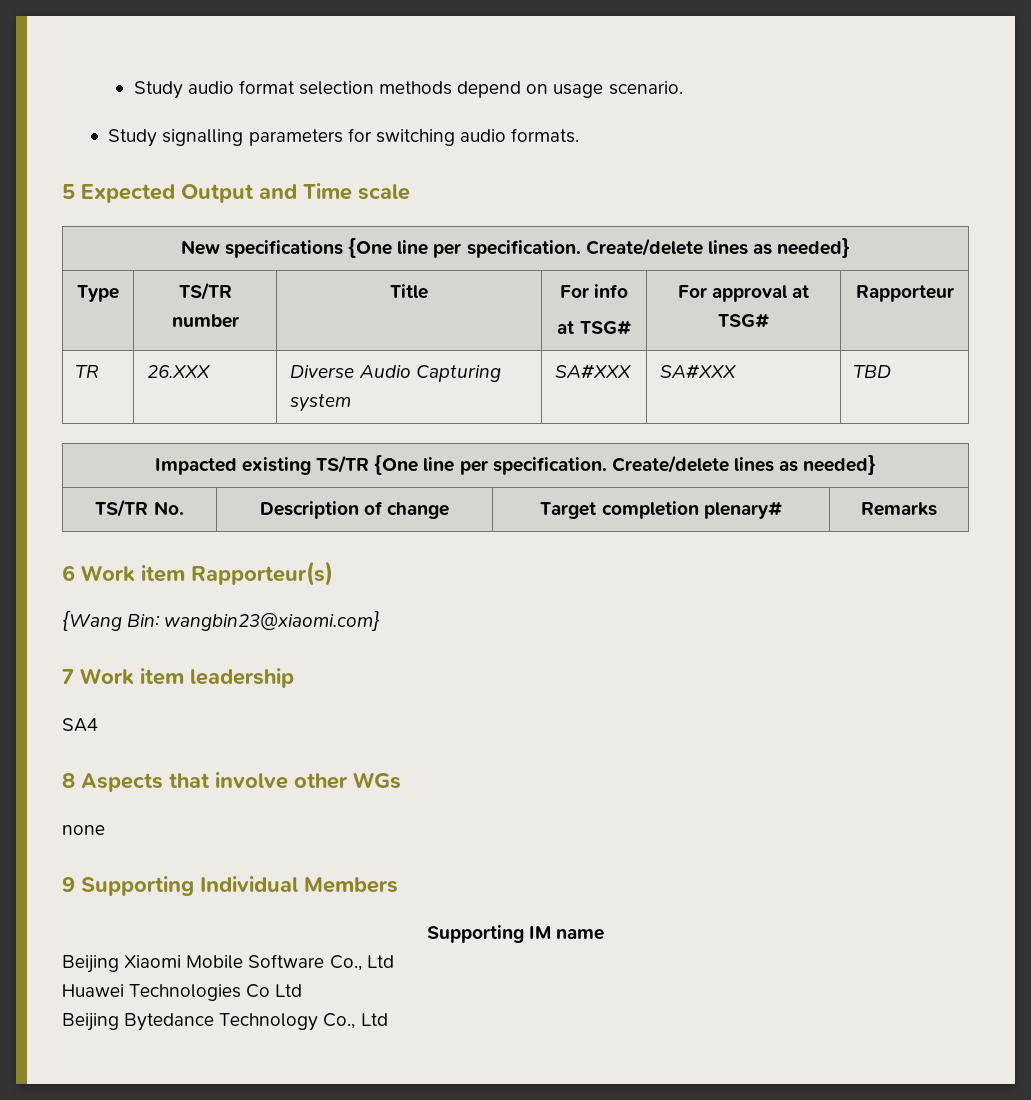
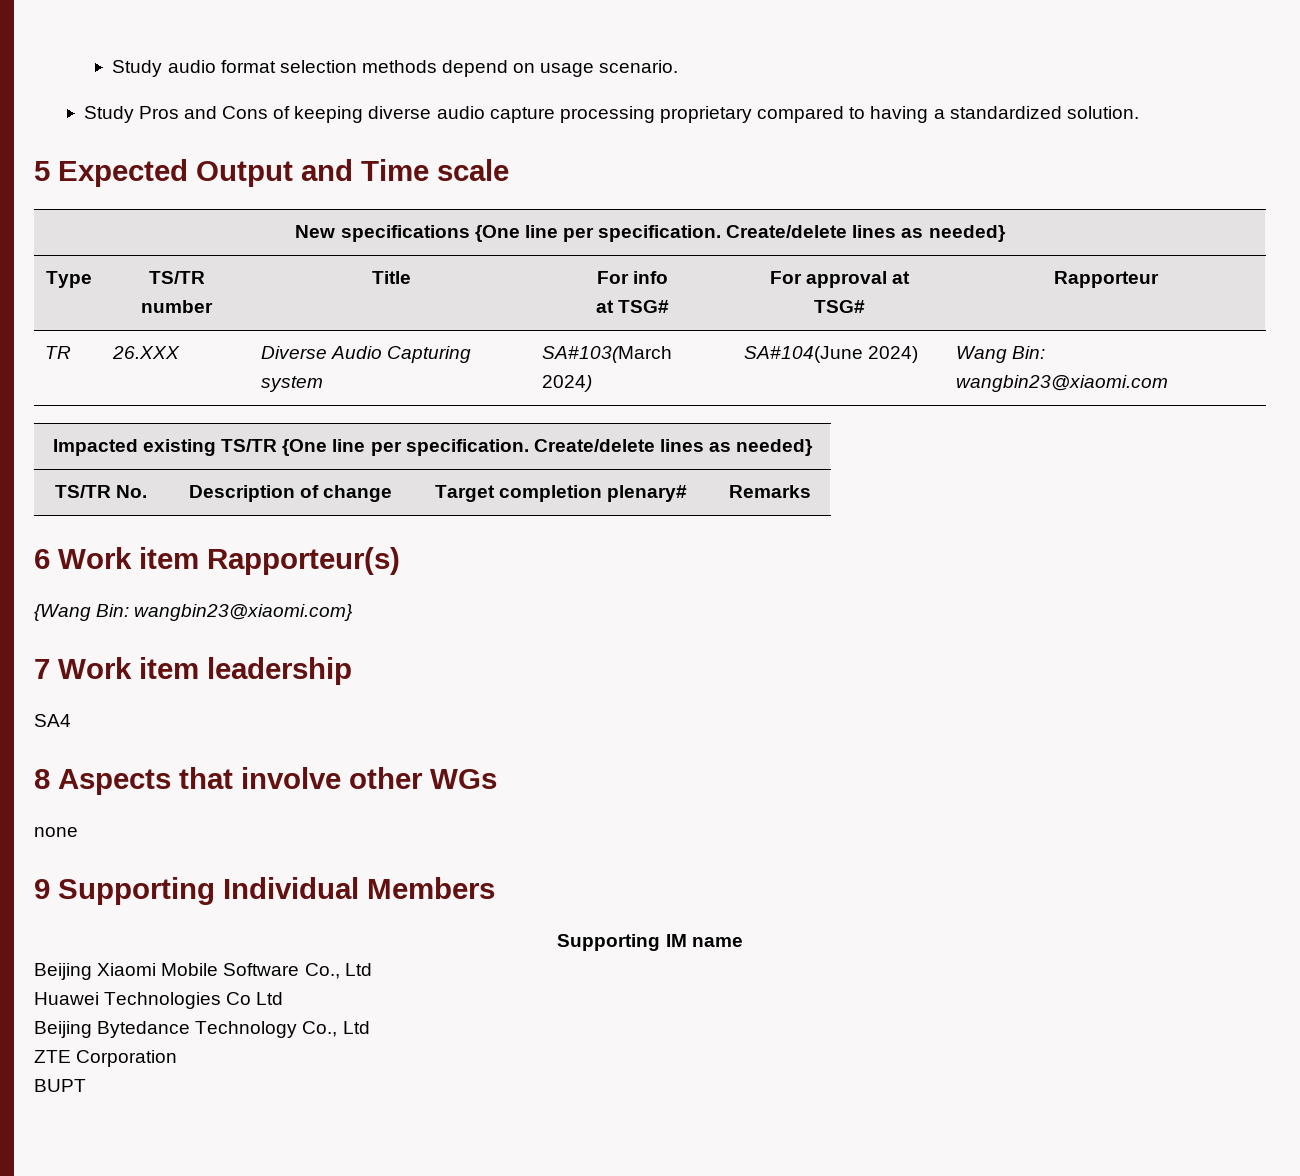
- Study signalling parameters for switching audio formats.
+ Study Pros and Cons of keeping diverse audio capture processing proprietary compared to having a standardized solution.
- TR | 26.XXX | Diverse Audio Capturing system | SA#XXX | SA#XXX | TBD
+ TR | 26.XXX | Diverse Audio Capturing system | SA#103(March 2024) | SA#104(June 2024) | Wang Bin: wangbin23@xiaomi.com
+ ZTE Corporation
+ BUPT

